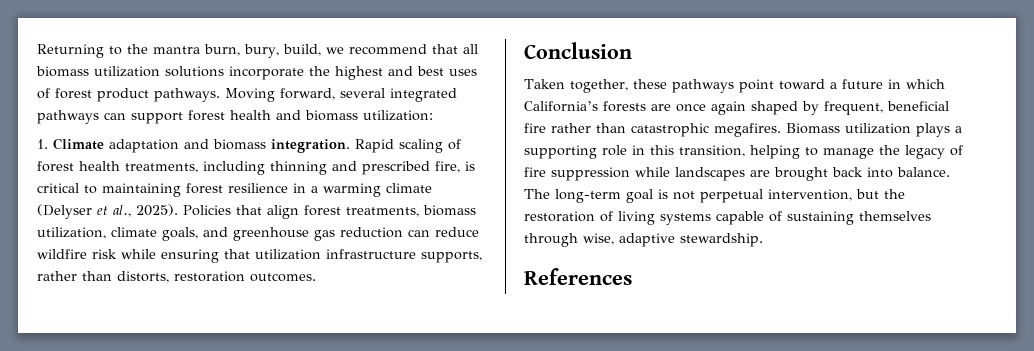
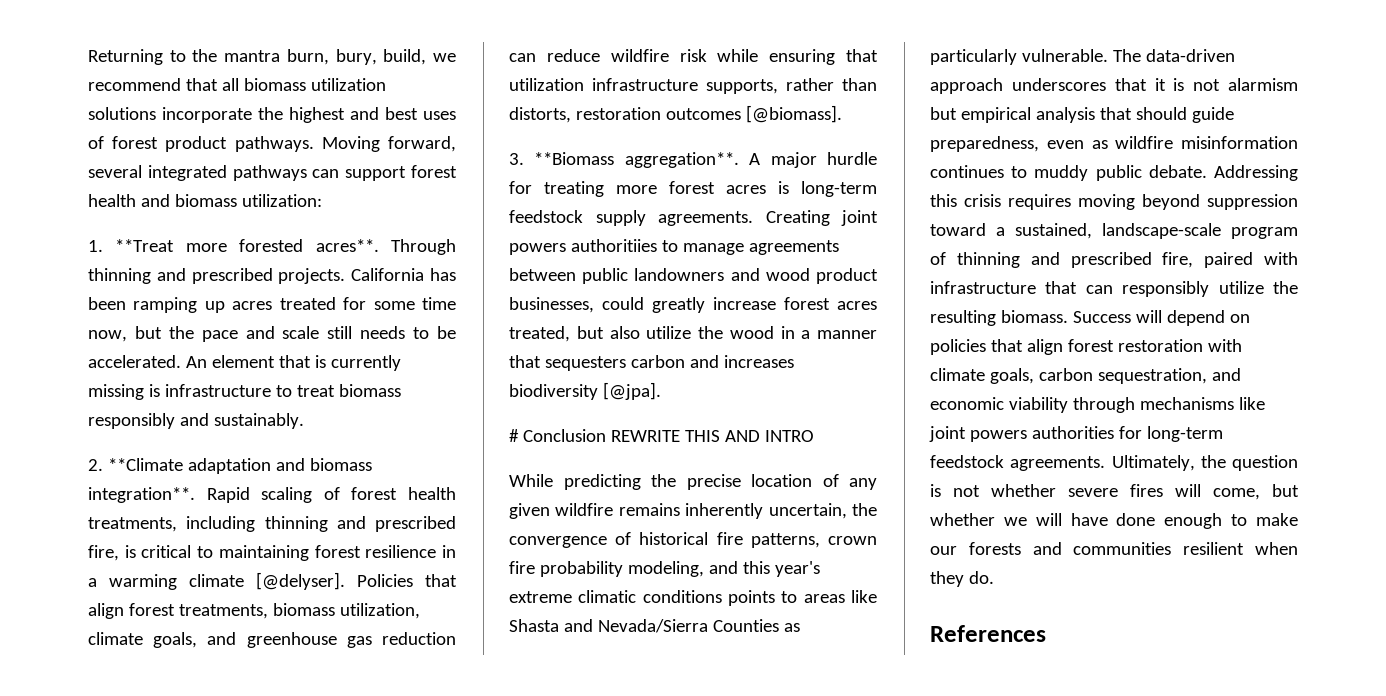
- 1. Climate adaptation and biomass integration.
+ 1. **Treat more forested acres**. Through thinning and prescribed projects. California has been ramping up acres treated for some time now, but the pace and scale still needs to be accelerated. An element that is currently missing is infrastructure to treat biomass responsibly and sustainably.
+ 2. **Climate adaptation and biomass integration**.
- Rapid scaling of forest health treatments, including thinning and prescribed fire, is critical to maintaining forest resilience in a warming climate (Delyser et al., 2025).
+ Rapid scaling of forest health treatments, including thinning and prescribed fire, is critical to maintaining forest resilience in a warming climate [@delyser].
- Policies that align forest treatments, biomass utilization, climate goals, and greenhouse gas reduction can reduce wildfire risk while ensuring that utilization infrastructure supports, rather than distorts, restoration outcomes.
- Conclusion
- Taken together, these pathways point toward a future in which California’s forests are once again shaped by frequent, beneficial fire rather than catastrophic megafires. Biomass utilization plays a supporting role in this transition, helping to manage the legacy of fire suppression while landscapes are brought back into balance. The long-term goal is not perpetual intervention, but the restoration of living systems capable of sustaining themselves through wise, adaptive stewardship.
+ Policies that align forest treatments, biomass utilization, climate goals, and greenhouse gas reduction can reduce wildfire risk while ensuring that utilization infrastructure supports, rather than distorts, restoration outcomes [@biomass].
+ 3. **Biomass aggregation**. A major hurdle for treating more forest acres is long-term feedstock supply agreements. Creating joint powers authoritiies to manage agreements between public landowners and wood product businesses, could greatly increase forest acres treated, but also utilize the wood in a manner that sequesters carbon and increases biodiversity [@jpa].
+ # Conclusion REWRITE THIS AND INTRO
+ While predicting the precise location of any given wildfire remains inherently uncertain, the convergence of historical fire patterns, crown fire probability modeling, and this year's extreme climatic conditions points to areas like Shasta and Nevada/Sierra Counties as particularly vulnerable. The data-driven approach underscores that it is not alarmism but empirical analysis that should guide preparedness, even as wildfire misinformation continues to muddy public debate. Addressing this crisis requires moving beyond suppression toward a sustained, landscape-scale program of thinning and prescribed fire, paired with infrastructure that can responsibly utilize the resulting biomass. Success will depend on policies that align forest restoration with climate goals, carbon sequestration, and economic viability through mechanisms like joint powers authorities for long-term feedstock agreements. Ultimately, the question is not whether severe fires will come, but whether we will have done enough to make our forests and communities resilient when they do.

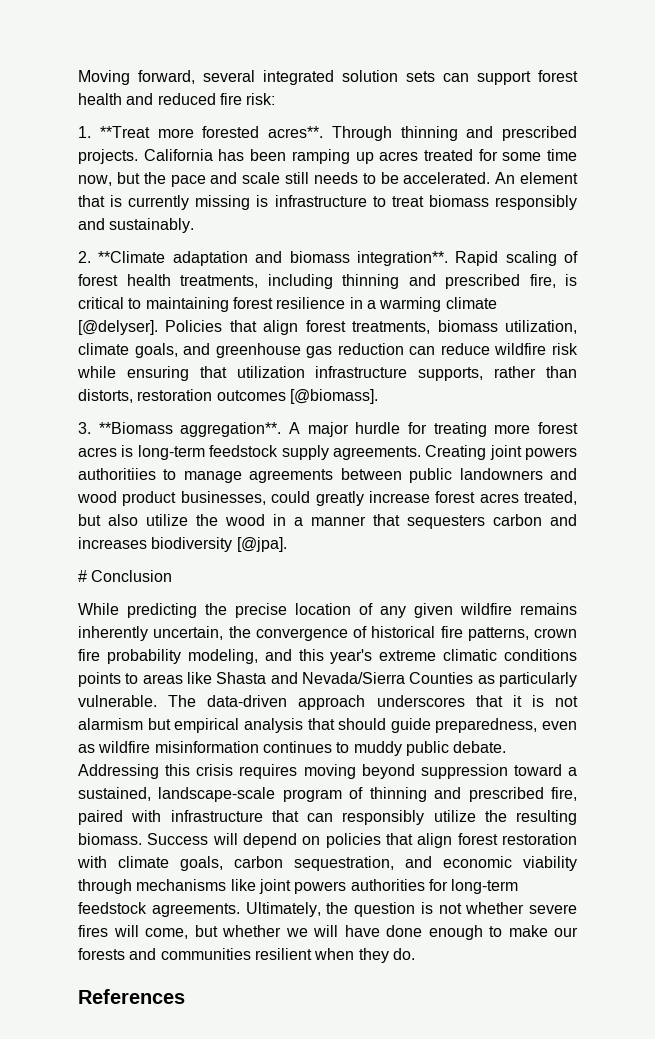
- Returning to the mantra burn, bury, build, we recommend that all biomass utilization solutions incorporate the highest and best uses of forest product pathways. Moving forward, several integrated pathways can support forest health and biomass utilization:
+ Moving forward, several integrated solution sets can support forest health and reduced fire risk:
- # Conclusion REWRITE THIS AND INTRO
+ # Conclusion

